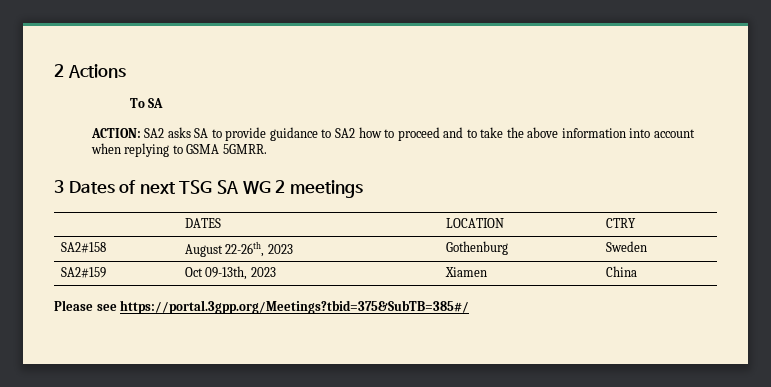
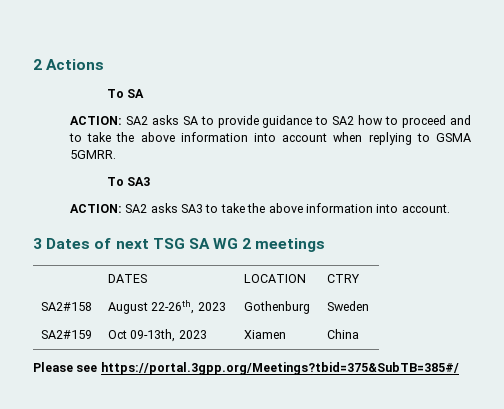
+ To SA3
+ ACTION: SA2 asks SA3 to take the above information into account.

